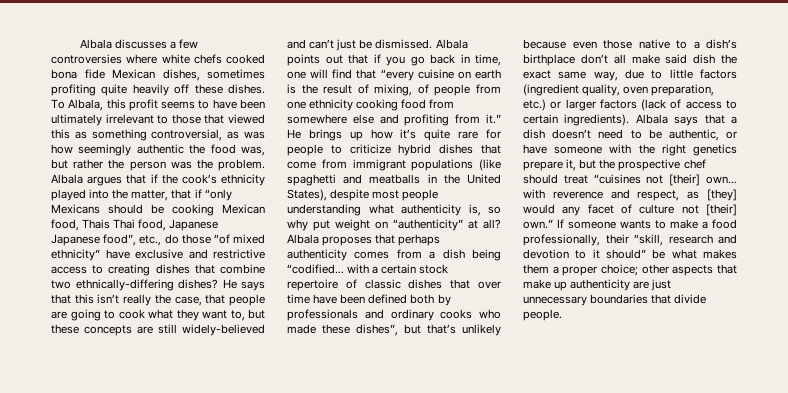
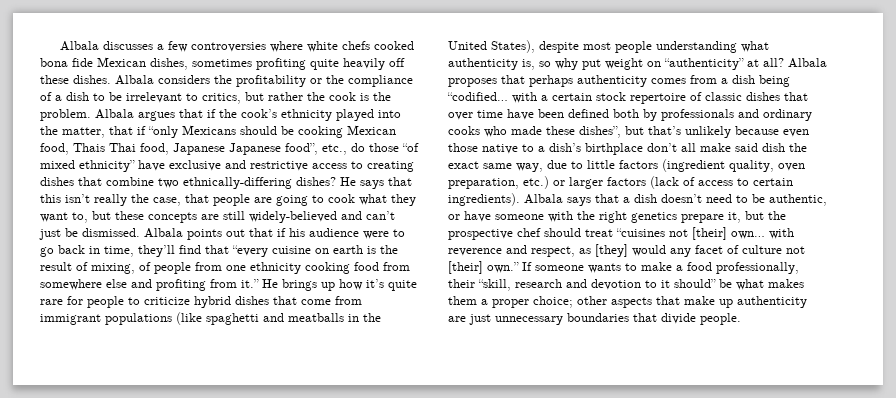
- To Albala, this profit seems to have been ultimately irrelevant to those that viewed this as something controversial, as was how seemingly authentic the food was, but rather the person was the problem.
+ Albala considers the profitability or the compliance of a dish to be irrelevant to critics, but rather the cook is the problem.
- Albala points out that if you go back in time, one will find that “every cuisine on earth is the result of mixing, of people from one ethnicity cooking food from somewhere else and profiting from it.”
+ Albala points out that if his audience were to go back in time, they’ll find that “every cuisine on earth is the result of mixing, of people from one ethnicity cooking food from somewhere else and profiting from it.”

